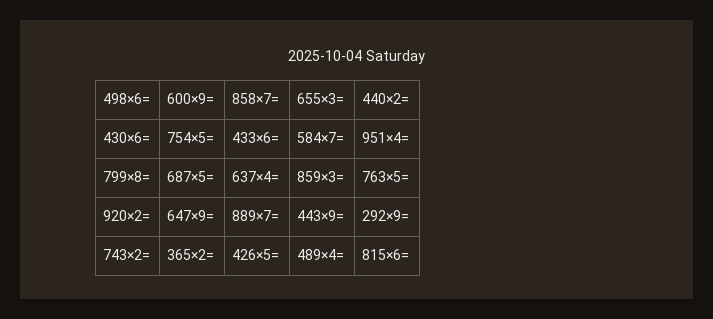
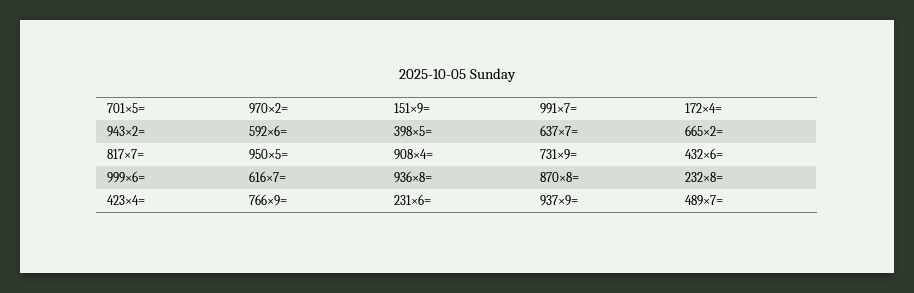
- 2025-10-04 Saturday
- 498×6= | 600×9= | 858×7= | 655×3= | 440×2=
- 430×6= | 754×5= | 433×6= | 584×7= | 951×4=
- 799×8= | 687×5= | 637×4= | 859×3= | 763×5=
- 920×2= | 647×9= | 889×7= | 443×9= | 292×9=
- 743×2= | 365×2= | 426×5= | 489×4= | 815×6=
+ 2025-10-05 Sunday
+ 701×5= | 970×2= | 151×9= | 991×7= | 172×4=
+ 943×2= | 592×6= | 398×5= | 637×7= | 665×2=
+ 817×7= | 950×5= | 908×4= | 731×9= | 432×6=
+ 999×6= | 616×7= | 936×8= | 870×8= | 232×8=
+ 423×4= | 766×9= | 231×6= | 937×9= | 489×7=

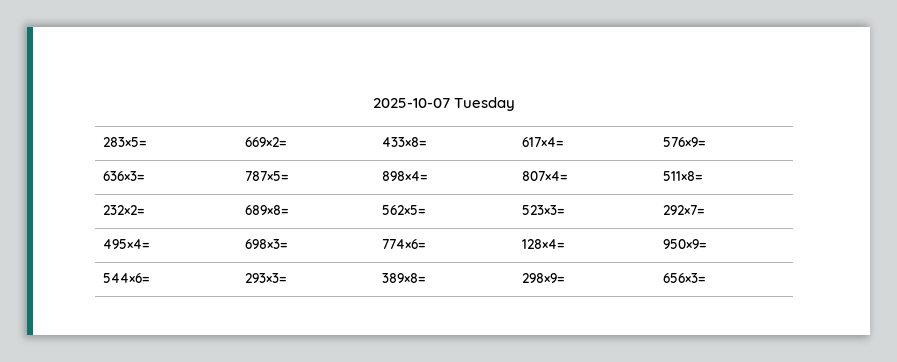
- 2025-10-05 Sunday
- 701×5= | 970×2= | 151×9= | 991×7= | 172×4=
- 943×2= | 592×6= | 398×5= | 637×7= | 665×2=
- 817×7= | 950×5= | 908×4= | 731×9= | 432×6=
- 999×6= | 616×7= | 936×8= | 870×8= | 232×8=
- 423×4= | 766×9= | 231×6= | 937×9= | 489×7=
+ 2025-10-07 Tuesday
+ 283×5= | 669×2= | 433×8= | 617×4= | 576×9=
+ 636×3= | 787×5= | 898×4= | 807×4= | 511×8=
+ 232×2= | 689×8= | 562×5= | 523×3= | 292×7=
+ 495×4= | 698×3= | 774×6= | 128×4= | 950×9=
+ 544×6= | 293×3= | 389×8= | 298×9= | 656×3=

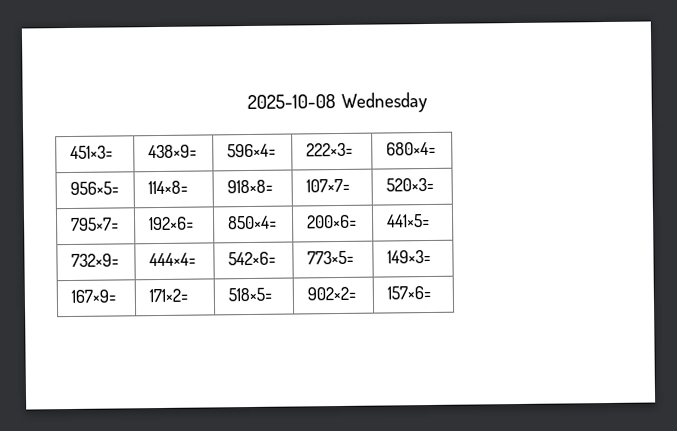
- 2025-10-07 Tuesday
- 283×5= | 669×2= | 433×8= | 617×4= | 576×9=
- 636×3= | 787×5= | 898×4= | 807×4= | 511×8=
- 232×2= | 689×8= | 562×5= | 523×3= | 292×7=
- 495×4= | 698×3= | 774×6= | 128×4= | 950×9=
- 544×6= | 293×3= | 389×8= | 298×9= | 656×3=
+ 2025-10-08 Wednesday
+ 451×3= | 438×9= | 596×4= | 222×3= | 680×4=
+ 956×5= | 114×8= | 918×8= | 107×7= | 520×3=
+ 795×7= | 192×6= | 850×4= | 200×6= | 441×5=
+ 732×9= | 444×4= | 542×6= | 773×5= | 149×3=
+ 167×9= | 171×2= | 518×5= | 902×2= | 157×6=

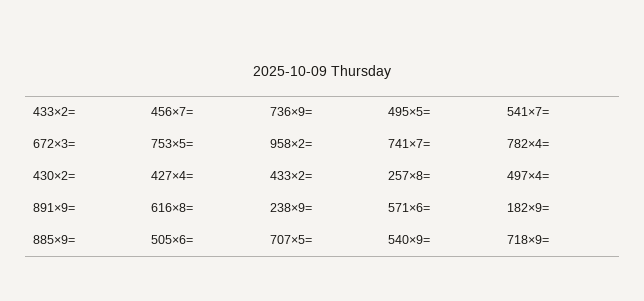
- 2025-10-08 Wednesday
- 451×3= | 438×9= | 596×4= | 222×3= | 680×4=
- 956×5= | 114×8= | 918×8= | 107×7= | 520×3=
- 795×7= | 192×6= | 850×4= | 200×6= | 441×5=
- 732×9= | 444×4= | 542×6= | 773×5= | 149×3=
- 167×9= | 171×2= | 518×5= | 902×2= | 157×6=
+ 2025-10-09 Thursday
+ 433×2= | 456×7= | 736×9= | 495×5= | 541×7=
+ 672×3= | 753×5= | 958×2= | 741×7= | 782×4=
+ 430×2= | 427×4= | 433×2= | 257×8= | 497×4=
+ 891×9= | 616×8= | 238×9= | 571×6= | 182×9=
+ 885×9= | 505×6= | 707×5= | 540×9= | 718×9=

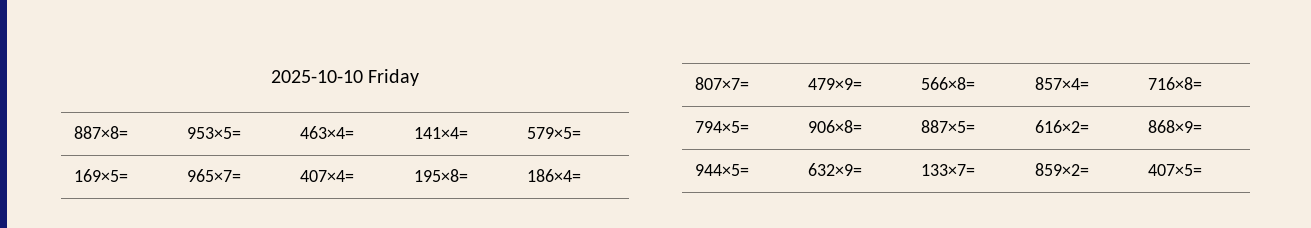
- 2025-10-09 Thursday
- 433×2= | 456×7= | 736×9= | 495×5= | 541×7=
- 672×3= | 753×5= | 958×2= | 741×7= | 782×4=
- 430×2= | 427×4= | 433×2= | 257×8= | 497×4=
- 891×9= | 616×8= | 238×9= | 571×6= | 182×9=
- 885×9= | 505×6= | 707×5= | 540×9= | 718×9=
+ 2025-10-10 Friday
+ 887×8= | 953×5= | 463×4= | 141×4= | 579×5=
+ 169×5= | 965×7= | 407×4= | 195×8= | 186×4=
+ 807×7= | 479×9= | 566×8= | 857×4= | 716×8=
+ 794×5= | 906×8= | 887×5= | 616×2= | 868×9=
+ 944×5= | 632×9= | 133×7= | 859×2= | 407×5=

